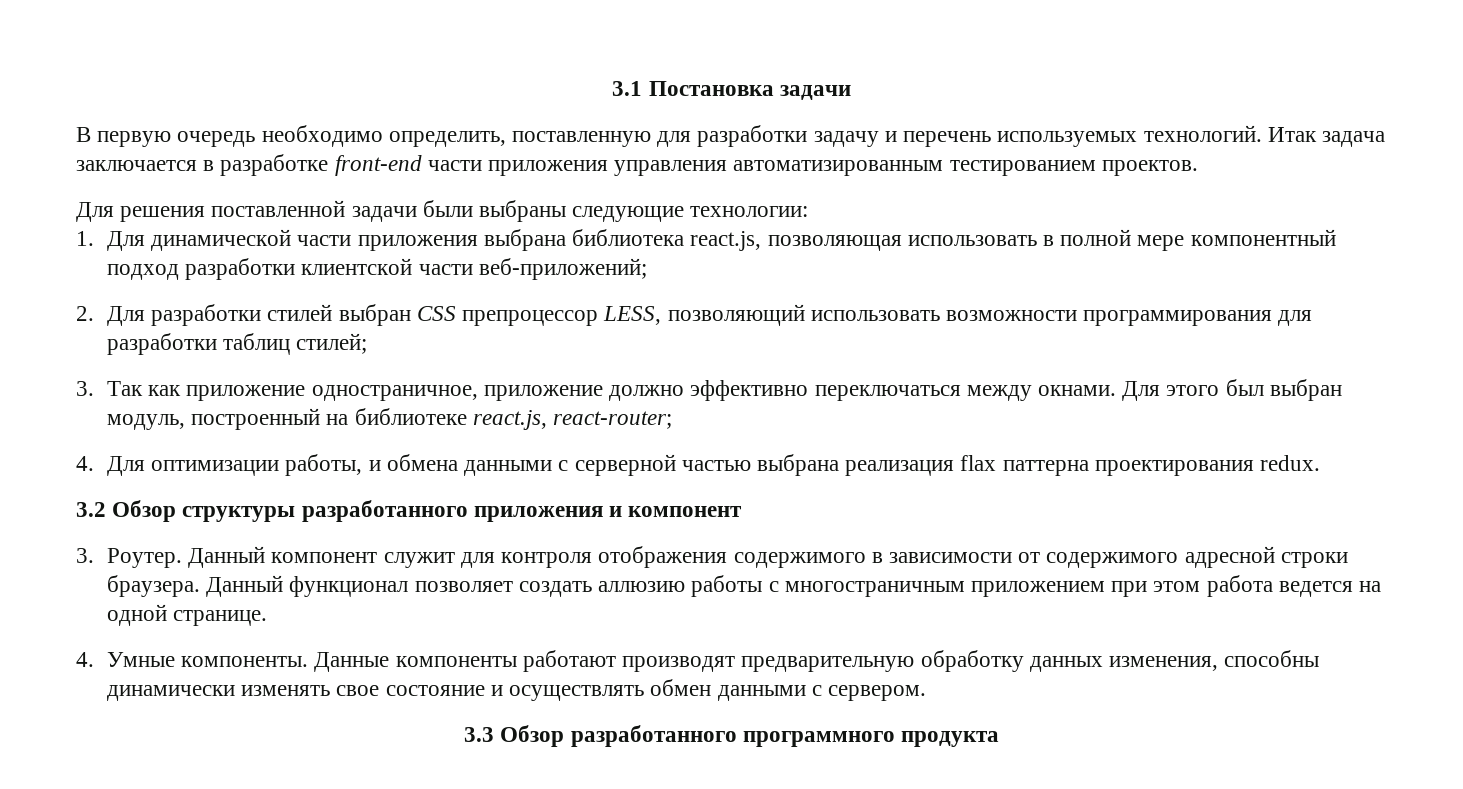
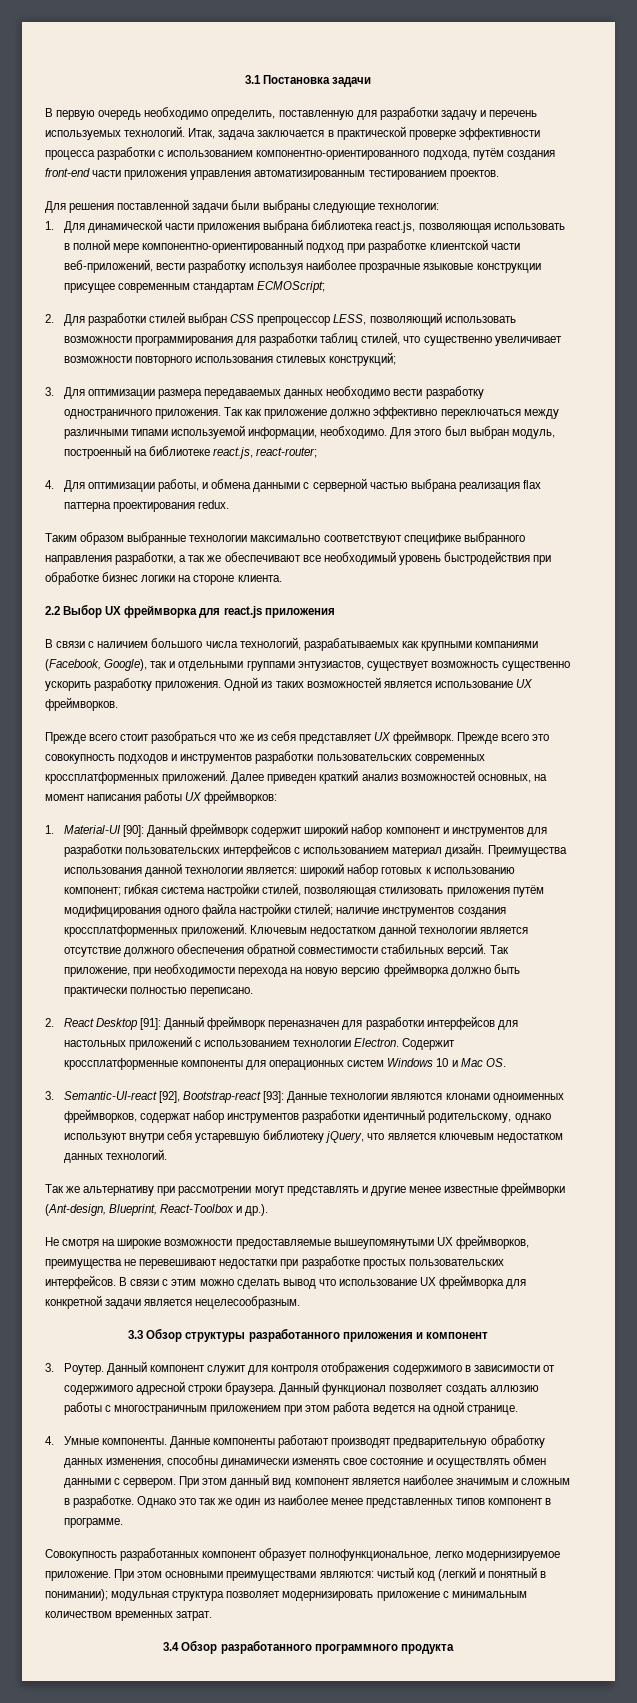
- Итак задача заключается в разработке front-end части приложения управления автоматизированным тестированием проектов.
+ Итак, задача заключается в практической проверке эффективности процесса разработки с использованием компонентно-ориентированного подхода, путём создания front-end части приложения управления автоматизированным тестированием проектов.
- 1. Для динамической части приложения выбрана библиотека react.js, позволяющая использовать в полной мере компонентный подход разработки клиентской части веб-приложений;
+ 1. Для динамической части приложения выбрана библиотека react.js, позволяющая использовать в полной мере компонентно-ориентированный подход при разработке клиентской части веб-приложений, вести разработку используя наиболее прозрачные языковые конструкции присущее современным стандартам ECMOScript;
- 2. Для разработки стилей выбран CSS препроцессор LESS, позволяющий использовать возможности программирования для разработки таблиц стилей;
- 3. Так как приложение одностраничное, приложение должно эффективно переключаться между окнами.
+ 2. Для разработки стилей выбран CSS препроцессор LESS, позволяющий использовать возможности программирования для разработки таблиц стилей, что существенно увеличивает возможности повторного использования стилевых конструкций;
+ 3. Для оптимизации размера передаваемых данных необходимо вести разработку одностраничного приложения. Так как приложение должно эффективно переключаться между различными типами используемой информации, необходимо.
- 3.2 Обзор структуры разработанного приложения и компонент
+ Таким образом выбранные технологии максимально соответствуют специфике выбранного направления разработки, а так же обеспечивают все необходимый уровень быстродействия при обработке бизнес логики на стороне клиента.
+ 2.2 Выбор UX фреймворка для react.js приложения
+ В связи с наличием большого числа технологий, разрабатываемых как крупными компаниями (Facebook, Google), так и отдельными группами энтузиастов, существует возможность существенно ускорить разработку приложения. Одной из таких возможностей является использование UX фреймворков.
+ Прежде всего стоит разобраться что же из себя представляет UX фреймворк. Прежде всего это совокупность подходов и инструментов разработки пользовательских современных кроссплатформенных приложений. Далее приведен краткий анализ возможностей основных, на момент написания работы UX фреймворков:
+ 1. Material-UI [90]: Данный фреймворк содержит широкий набор компонент и инструментов для разработки пользовательских интерфейсов с использованием материал дизайн. Преимущества использования данной технологии является: широкий набор готовых к использованию компонент; гибкая система настройки стилей, позволяющая стилизовать приложения путём модифицирования одного файла настройки стилей; наличие инструментов создания кроссплатформенных приложений. Ключевым недостатком данной технологии является отсутствие должного обеспечения обратной совместимости стабильных версий. Так приложение, при необходимости перехода на новую версию фреймворка должно быть практически полностью переписано.
+ 2. React Desktop [91]: Данный фреймворк переназначен для разработки интерфейсов для настольных приложений с использованием технологии Electron. Содержит кроссплатформенные компоненты для операционных систем Windows 10 и Mac OS.
+ 3. Semantic-UI-react [92], Bootstrap-react [93]: Данные технологии являются клонами одноименных фреймворков, содержат набор инструментов разработки идентичный родительскому, однако используют внутри себя устаревшую библиотеку jQuery, что является ключевым недостатком данных технологий.
+ Так же альтернативу при рассмотрении могут представлять и другие менее известные фреймворки (Ant-design, Blueprint, React-Toolbox и др.).
+ Не смотря на широкие возможности предоставляемые вышеупомянутыми UX фреймворков, преимущества не перевешивают недостатки при разработке простых пользовательских интерфейсов. В связи с этим можно сделать вывод что использование UX фреймворка для конкретной задачи является нецелесообразным.
+ 3.3 Обзор структуры разработанного приложения и компонент
- Данные компоненты работают производят предварительную обработку данных изменения, способны динамически изменять свое состояние и осуществлять обмен данными с сервером.
- 3.3 Обзор разработанного программного продукта
+ Данные компоненты работают производят предварительную обработку данных изменения, способны динамически изменять свое состояние и осуществлять обмен данными с сервером. При этом данный вид компонент является наиболее значимым и сложным в разработке. Однако это так же один из наиболее менее представленных типов компонент в программе.
+ Совокупность разработанных компонент образует полнофункциональное, легко модернизируемое приложение. При этом основными преимуществами являются: чистый код (легкий и понятный в понимании); модульная структура позволяет модернизировать приложение с минимальным количеством временных затрат.
+ 3.4 Обзор разработанного программного продукта

